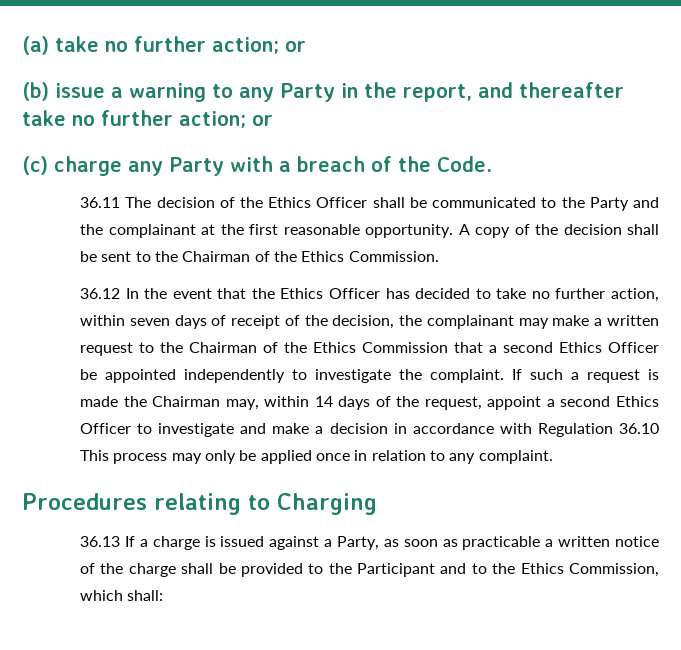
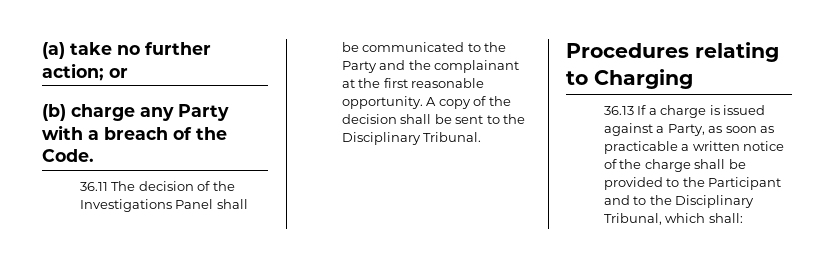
- (b) issue a warning to any Party in the report, and thereafter take no further action; or
- (c) charge any Party with a breach of the Code.
+ (b) charge any Party with a breach of the Code.
- 36.11 The decision of the Ethics Officer shall be communicated to the Party and the complainant at the first reasonable opportunity.
+ 36.11 The decision of the Investigations Panel shall be communicated to the Party and the complainant at the first reasonable opportunity.
- A copy of the decision shall be sent to the Chairman of the Ethics Commission.
- 36.12 In the event that the Ethics Officer has decided to take no further action, within seven days of receipt of the decision, the complainant may make a written request to the Chairman of the Ethics Commission that a second Ethics Officer be appointed independently to investigate the complaint. If such a request is made the Chairman may, within 14 days of the request, appoint a second Ethics Officer to investigate and make a decision in accordance with Regulation 36.10 This process may only be applied once in relation to any complaint.
+ A copy of the decision shall be sent to the Disciplinary Tribunal.
- 36.13 If a charge is issued against a Party, as soon as practicable a written notice of the charge shall be provided to the Participant and to the Ethics Commission, which shall:
+ 36.13 If a charge is issued against a Party, as soon as practicable a written notice of the charge shall be provided to the Participant and to the Disciplinary Tribunal, which shall:

